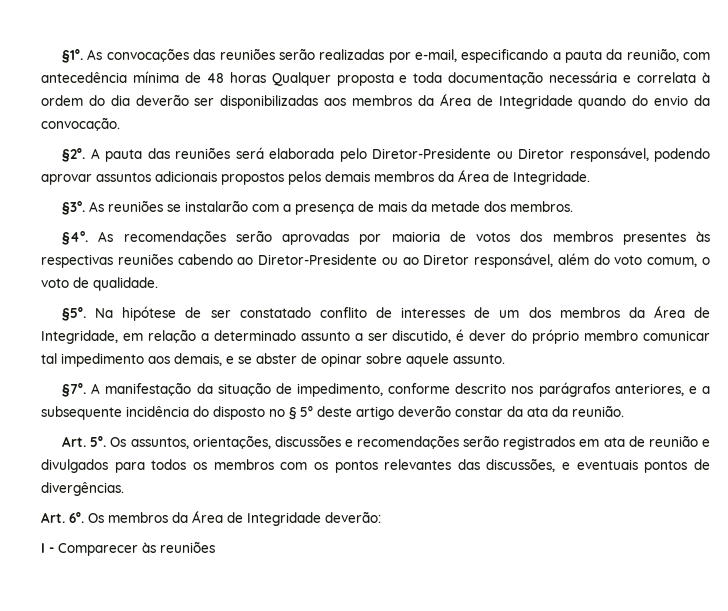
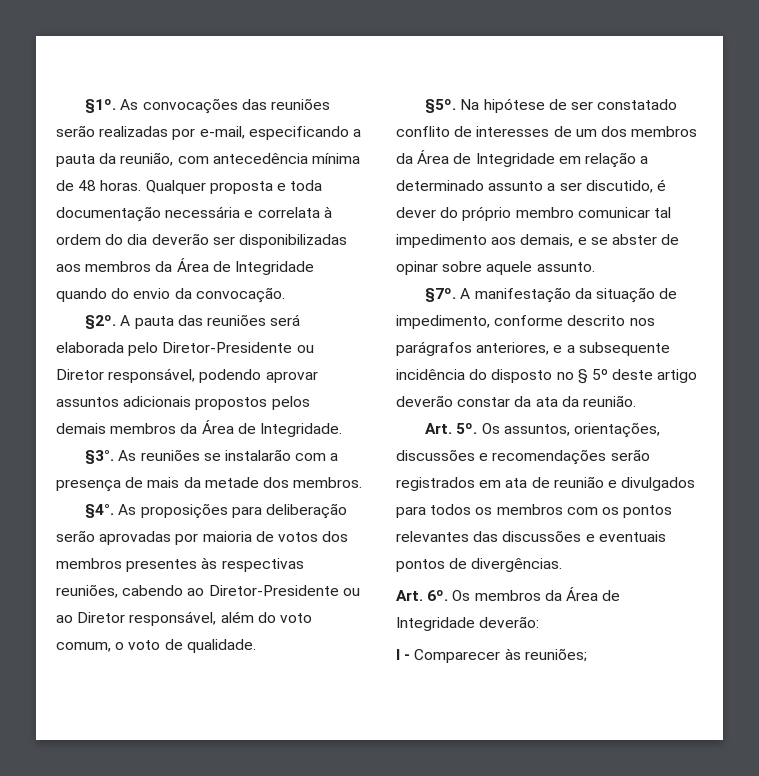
- As convocações das reuniões serão realizadas por e-mail, especificando a pauta da reunião, com antecedência mínima de 48 horas Qualquer proposta e toda documentação necessária e correlata à ordem do dia deverão ser disponibilizadas aos membros da Área de Integridade quando do envio da convocação.
+ As convocações das reuniões serão realizadas por e-mail, especificando a pauta da reunião, com antecedência mínima de 48 horas. Qualquer proposta e toda documentação necessária e correlata à ordem do dia deverão ser disponibilizadas aos membros da Área de Integridade quando do envio da convocação.
- As recomendações serão aprovadas por maioria de votos dos membros presentes às respectivas reuniões cabendo ao Diretor-Presidente ou ao Diretor responsável, além do voto comum, o voto de qualidade.
+ As proposições para deliberação serão aprovadas por maioria de votos dos membros presentes às respectivas reuniões, cabendo ao Diretor-Presidente ou ao Diretor responsável, além do voto comum, o voto de qualidade.
- Na hipótese de ser constatado conflito de interesses de um dos membros da Área de Integridade, em relação a determinado assunto a ser discutido, é dever do próprio membro comunicar tal impedimento aos demais, e se abster de opinar sobre aquele assunto.
+ Na hipótese de ser constatado conflito de interesses de um dos membros da Área de Integridade em relação a determinado assunto a ser discutido, é dever do próprio membro comunicar tal impedimento aos demais, e se abster de opinar sobre aquele assunto.
- Os assuntos, orientações, discussões e recomendações serão registrados em ata de reunião e divulgados para todos os membros com os pontos relevantes das discussões, e eventuais pontos de divergências.
+ Os assuntos, orientações, discussões e recomendações serão registrados em ata de reunião e divulgados para todos os membros com os pontos relevantes das discussões e eventuais pontos de divergências.
- I - Comparecer às reuniões
+ I - Comparecer às reuniões;

